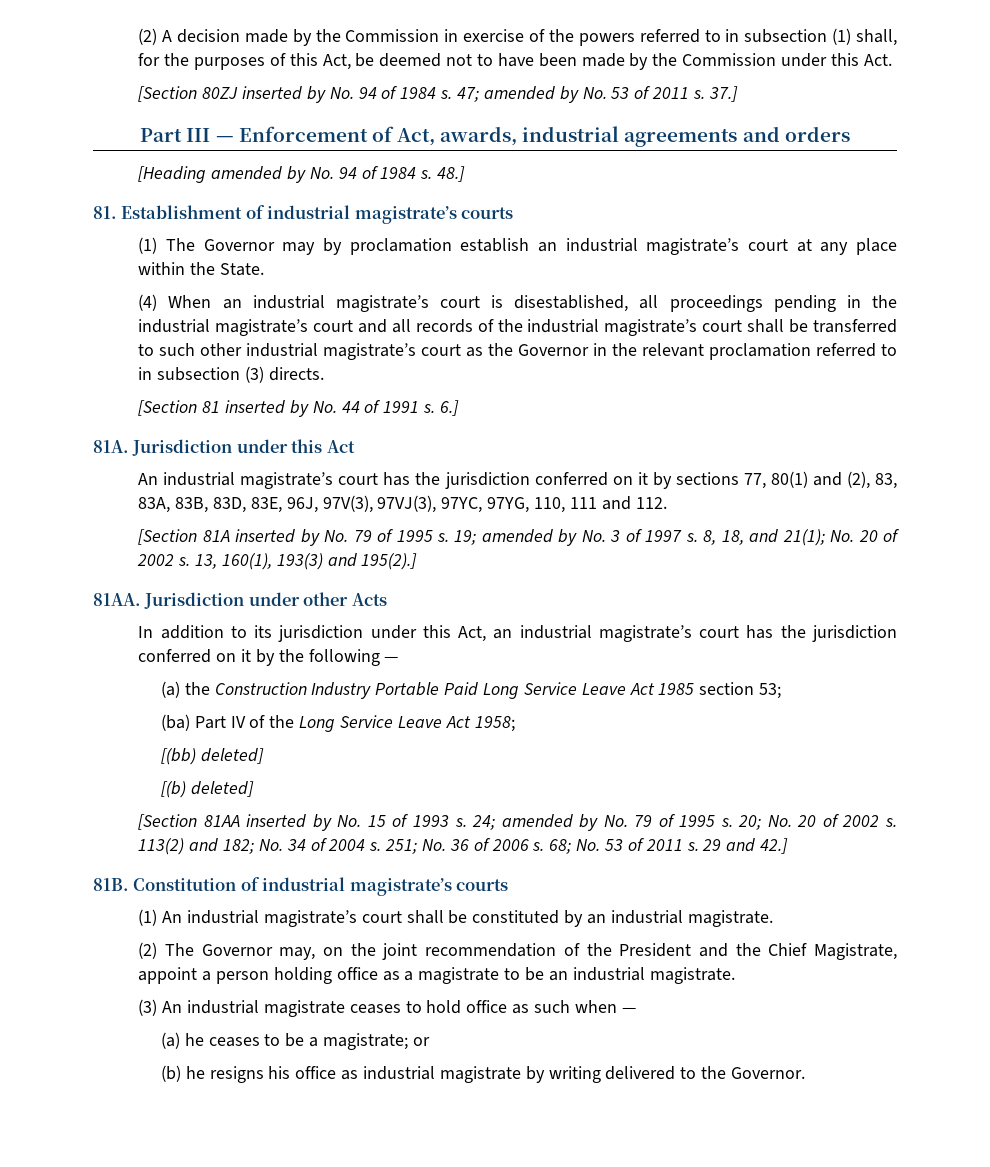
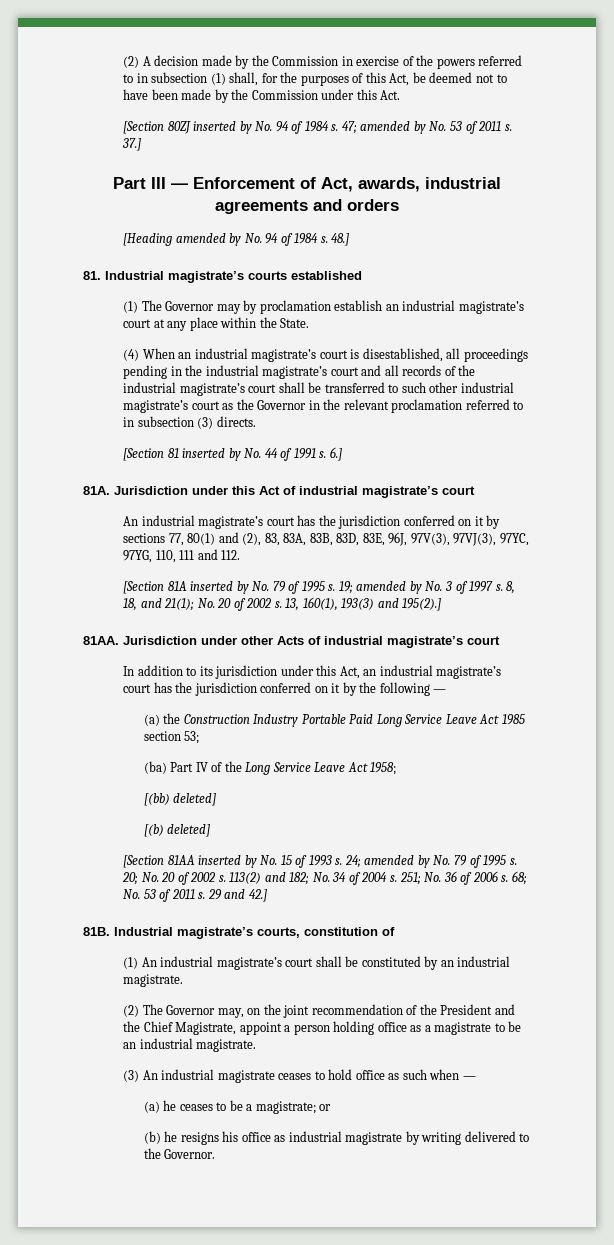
- 81. Establishment of industrial magistrate’s courts
+ 81. Industrial magistrate’s courts established
- Jurisdiction under this Act
+ Jurisdiction under this Act of industrial magistrate’s court
- Jurisdiction under other Acts
+ Jurisdiction under other Acts of industrial magistrate’s court
- Constitution of industrial magistrate’s courts
+ Industrial magistrate’s courts, constitution of

